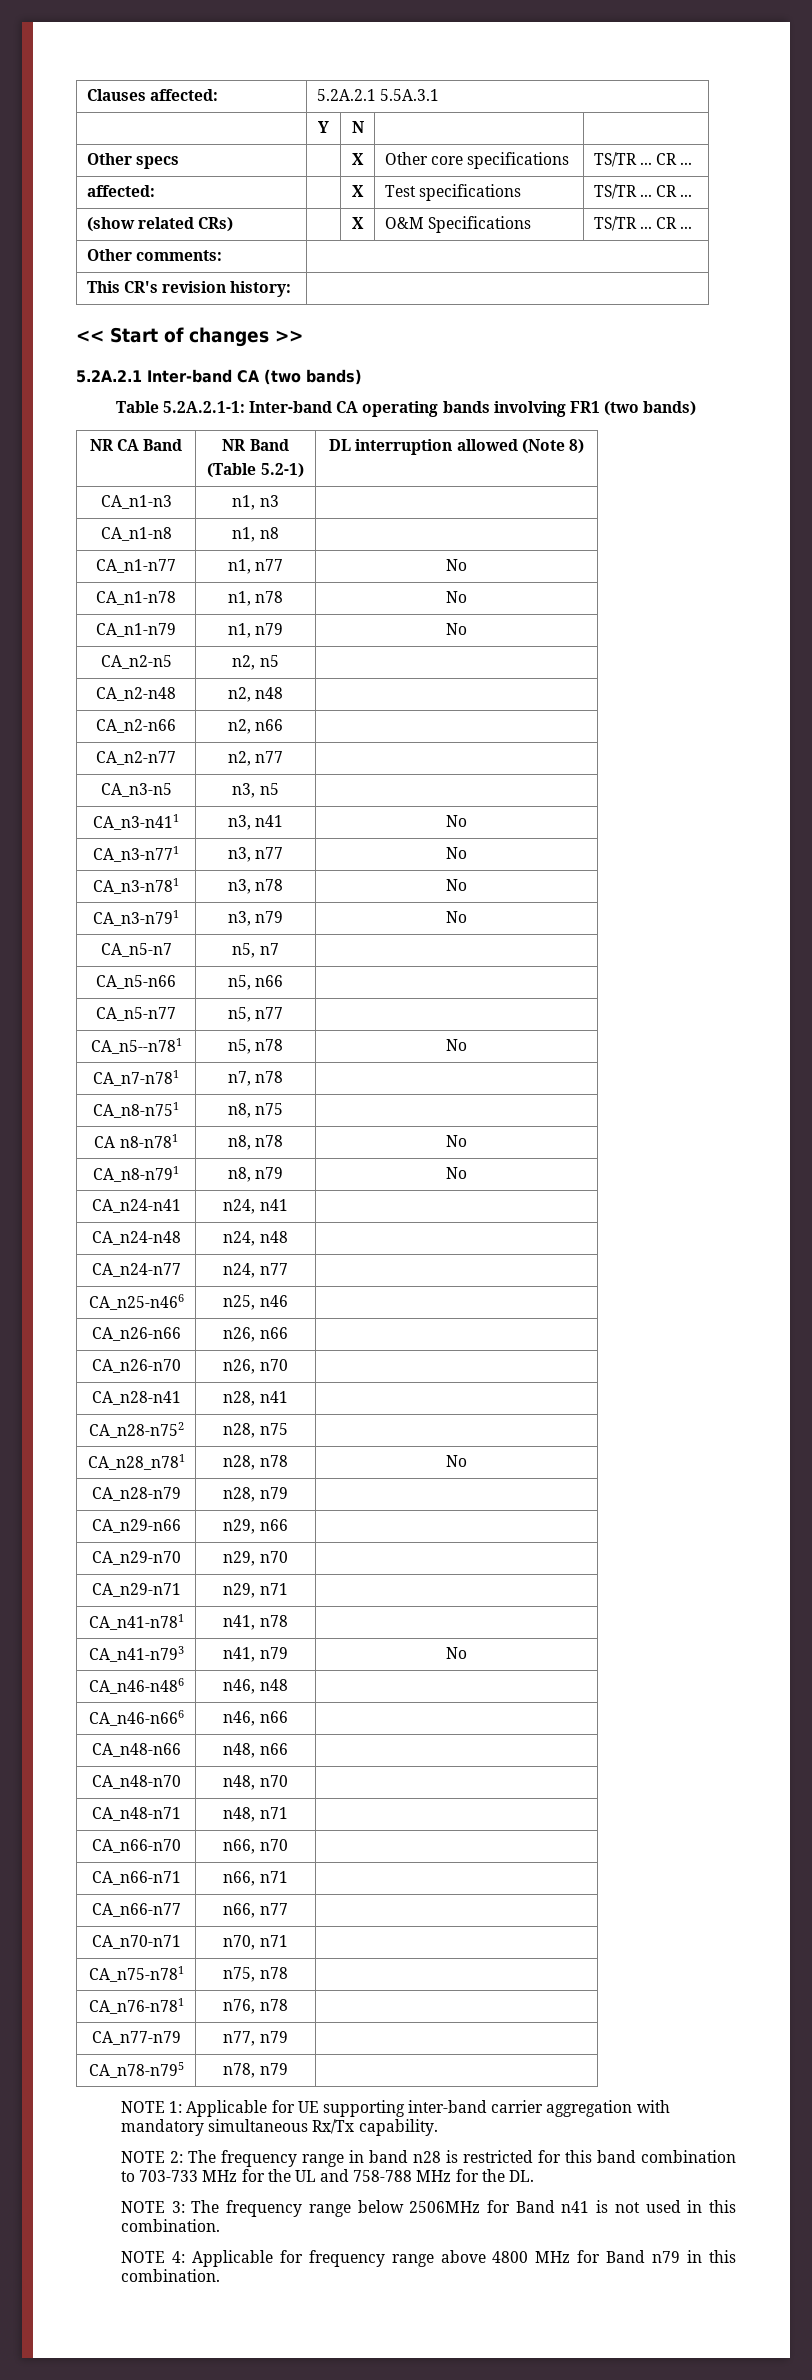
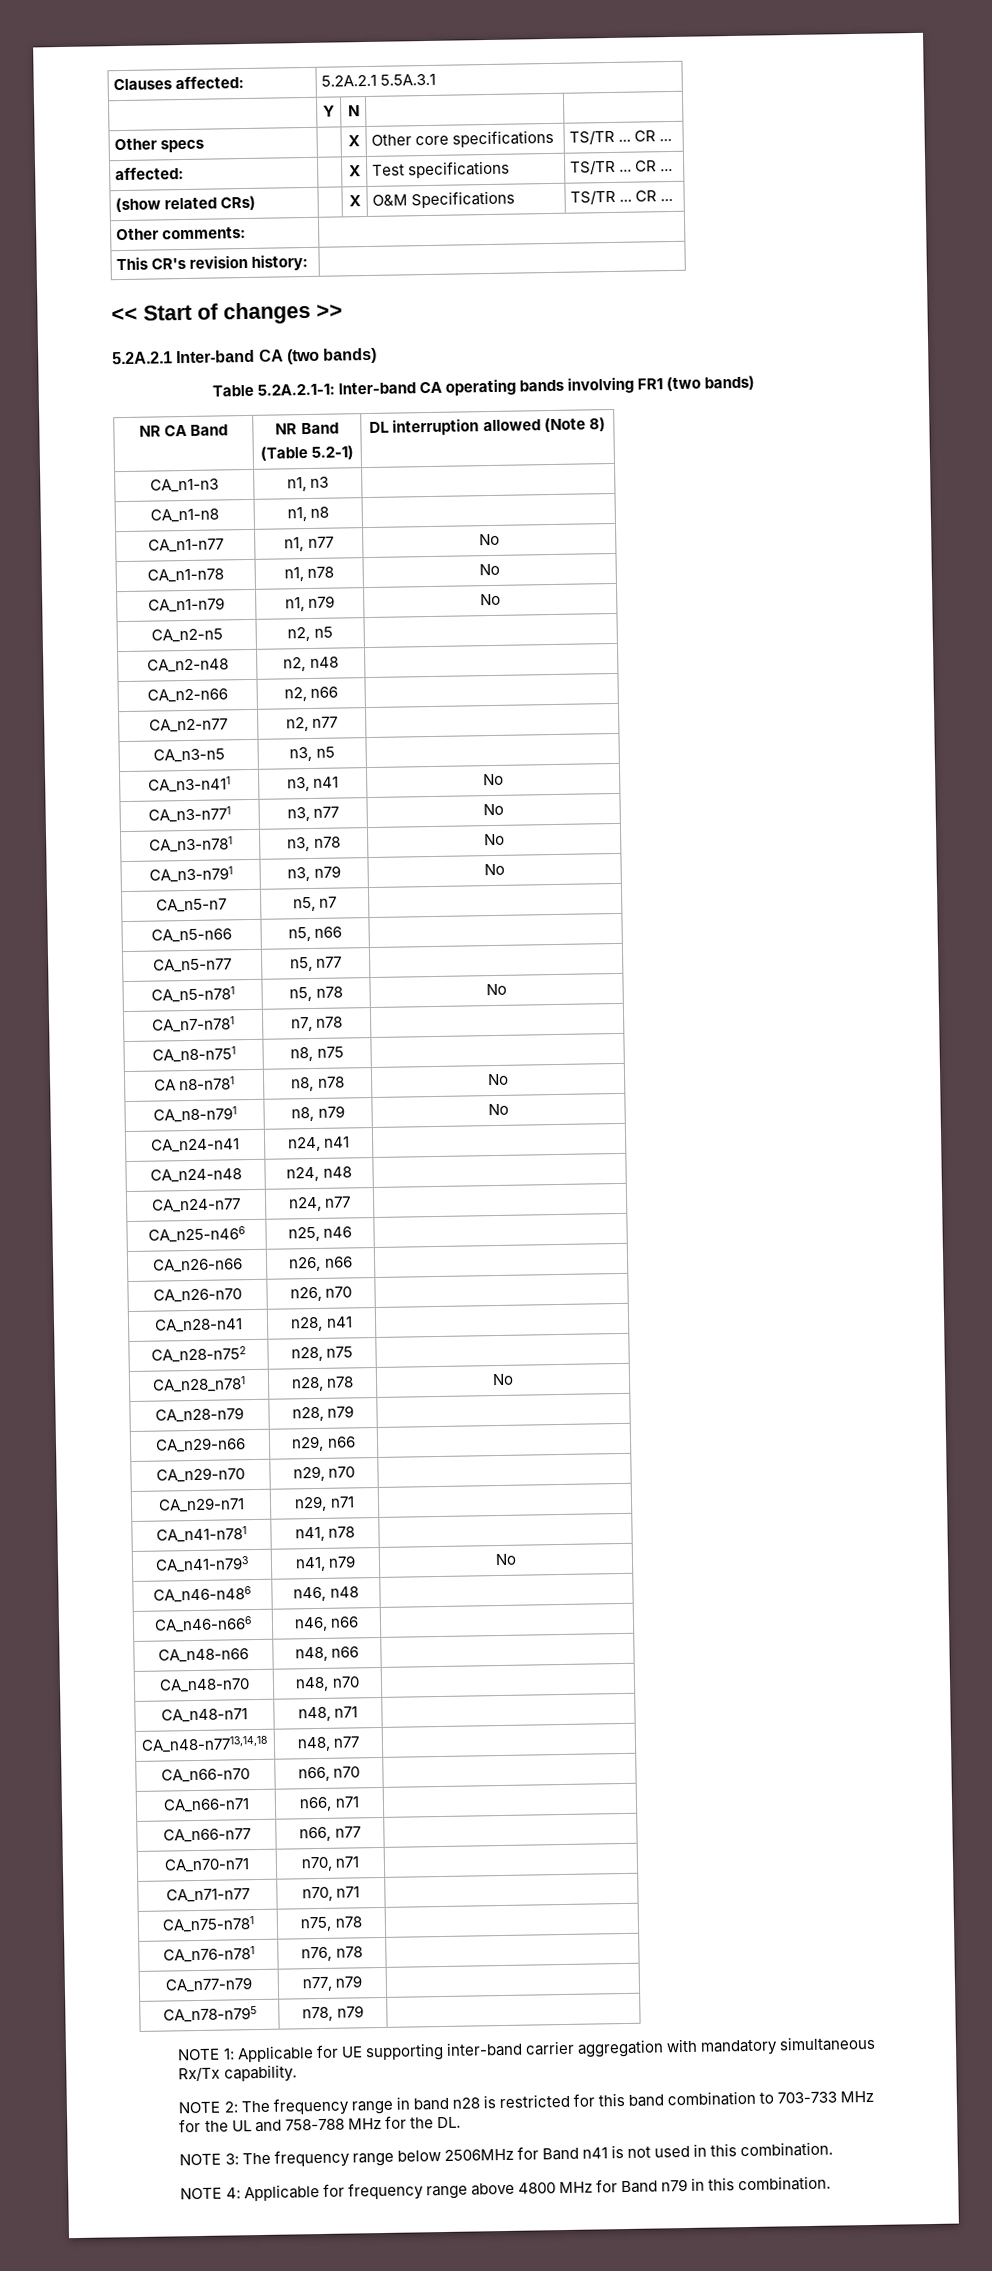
- CA_n5--n781 | n5, n78 | No
+ CA_n5-n781 | n5, n78 | No
+ CA_n48-n7713,14,18 | n48, n77 |
+ CA_n71-n77 | n70, n71 |

